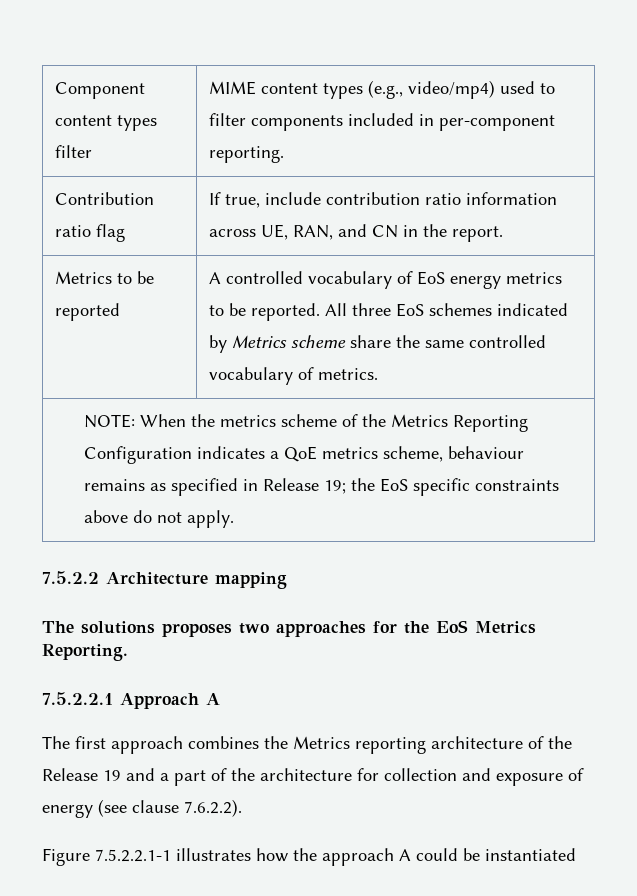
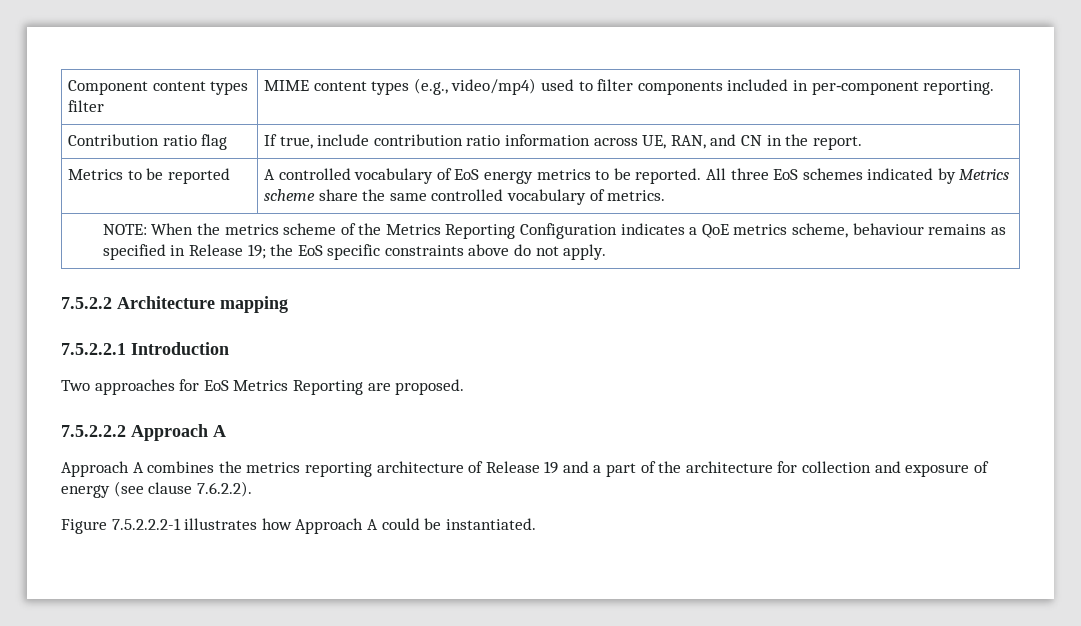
- The solutions proposes two approaches for the EoS Metrics Reporting.
- 7.5.2.2.1 Approach A
+ 7.5.2.2.1 Introduction
+ Two approaches for EoS Metrics Reporting are proposed.
+ 7.5.2.2.2 Approach A
- The first approach combines the Metrics reporting architecture of the Release 19 and a part of the architecture for collection and exposure of energy (see clause 7.6.2.2).
+ Approach A combines the metrics reporting architecture of Release 19 and a part of the architecture for collection and exposure of energy (see clause 7.6.2.2).
- Figure 7.5.2.2.1-1 illustrates how the approach A could be instantiated
+ Figure 7.5.2.2.2-1 illustrates how Approach A could be instantiated.

